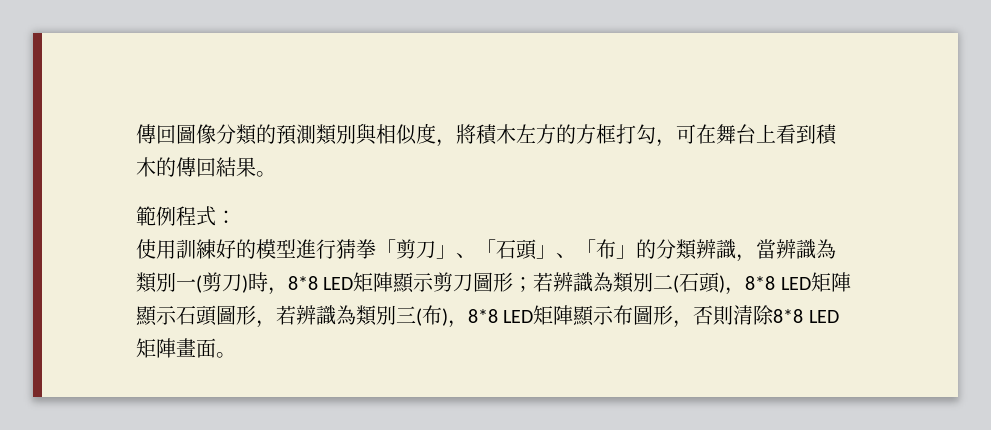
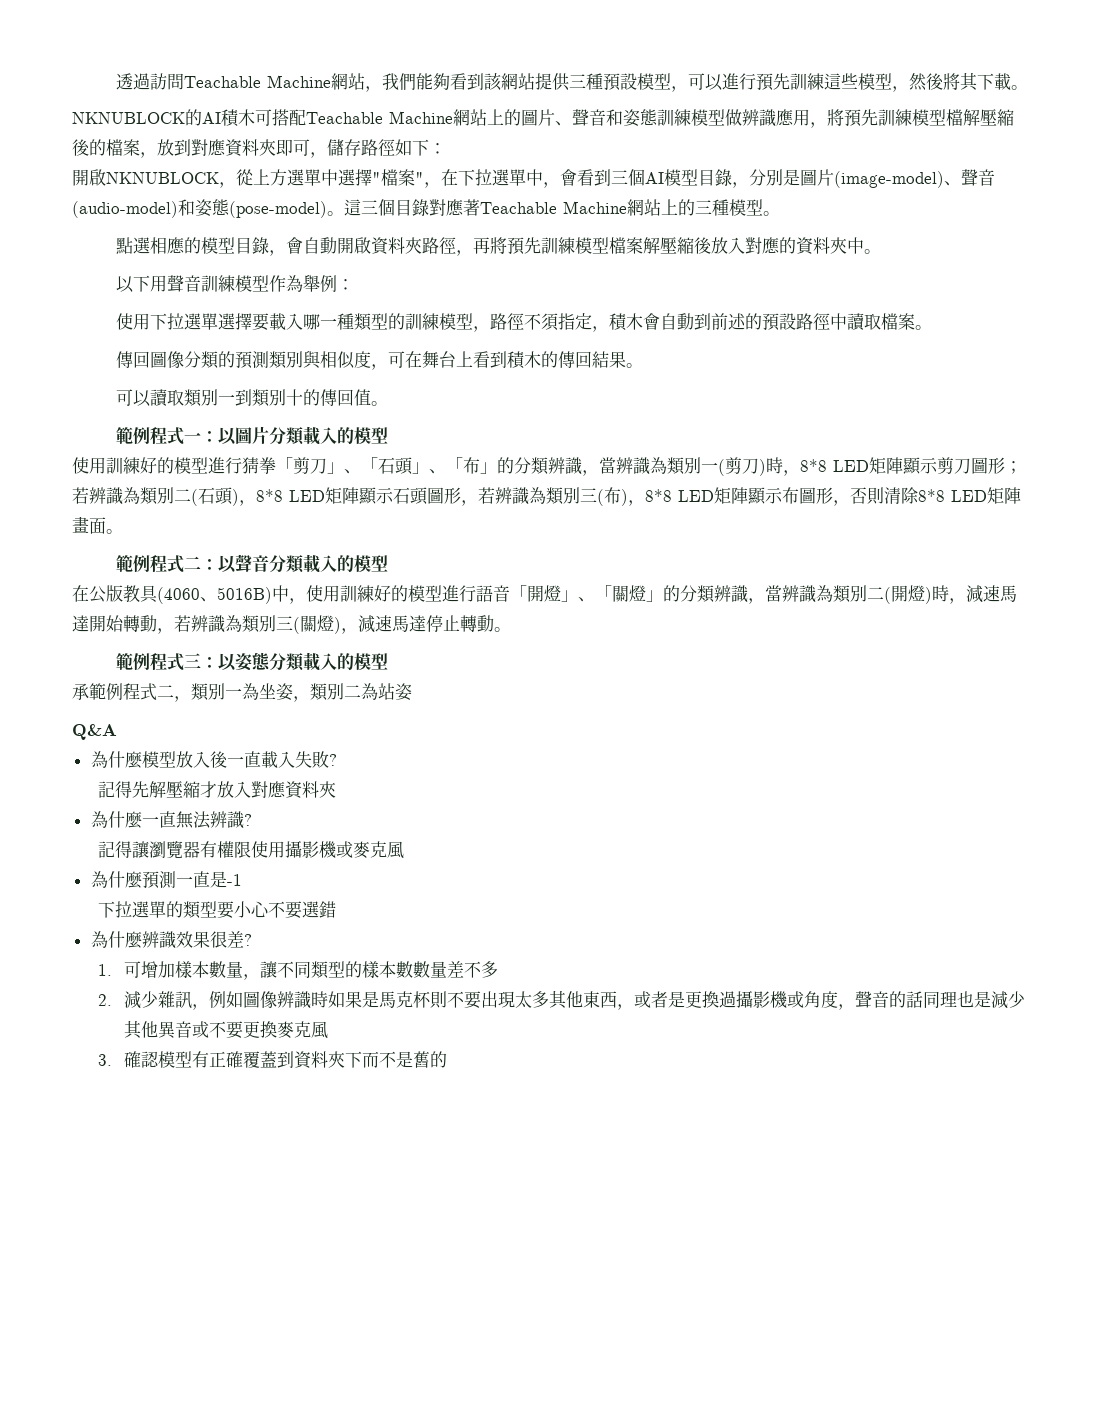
+ 透過訪問Teachable Machine網站，我們能夠看到該網站提供三種預設模型，可以進行預先訓練這些模型，然後將其下載。
+ NKNUBLOCK的AI積木可搭配Teachable Machine網站上的圖片、聲音和姿態訓練模型做辨識應用，將預先訓練模型檔解壓縮後的檔案，放到對應資料夾即可，儲存路徑如下：
+ 開啟NKNUBLOCK，從上方選單中選擇"檔案"，在下拉選單中，會看到三個AI模型目錄，分別是圖片(image-model)、聲音(audio-model)和姿態(pose-model)。這三個目錄對應著Teachable Machine網站上的三種模型。
+ 點選相應的模型目錄，會自動開啟資料夾路徑，再將預先訓練模型檔案解壓縮後放入對應的資料夾中。
+ 以下用聲音訓練模型作為舉例：
+ 使用下拉選單選擇要載入哪一種類型的訓練模型，路徑不須指定，積木會自動到前述的預設路徑中讀取檔案。
- 傳回圖像分類的預測類別與相似度，將積木左方的方框打勾，可在舞台上看到積木的傳回結果。
+ 傳回圖像分類的預測類別與相似度，可在舞台上看到積木的傳回結果。
- 範例程式：
+ 可以讀取類別一到類別十的傳回值。
+ 範例程式一：以圖片分類載入的模型
+ 範例程式二：以聲音分類載入的模型
+ 在公版教具(4060、5016B)中，使用訓練好的模型進行語音「開燈」、「關燈」的分類辨識，當辨識為類別二(開燈)時，減速馬達開始轉動，若辨識為類別三(關燈)，減速馬達停止轉動。
+ 範例程式三：以姿態分類載入的模型
+ 承範例程式二，類別一為坐姿，類別二為站姿
+ Q&A
+ 為什麼模型放入後一直載入失敗?
+ 記得先解壓縮才放入對應資料夾
+ 為什麼一直無法辨識?
+ 記得讓瀏覽器有權限使用攝影機或麥克風
+ 為什麼預測一直是-1
+ 下拉選單的類型要小心不要選錯
+ 為什麼辨識效果很差?
+ 1.可增加樣本數量，讓不同類型的樣本數數量差不多
+ 2.減少雜訊，例如圖像辨識時如果是馬克杯則不要出現太多其他東西，或者是更換過攝影機或角度，聲音的話同理也是減少其他異音或不要更換麥克風
+ 3.確認模型有正確覆蓋到資料夾下而不是舊的

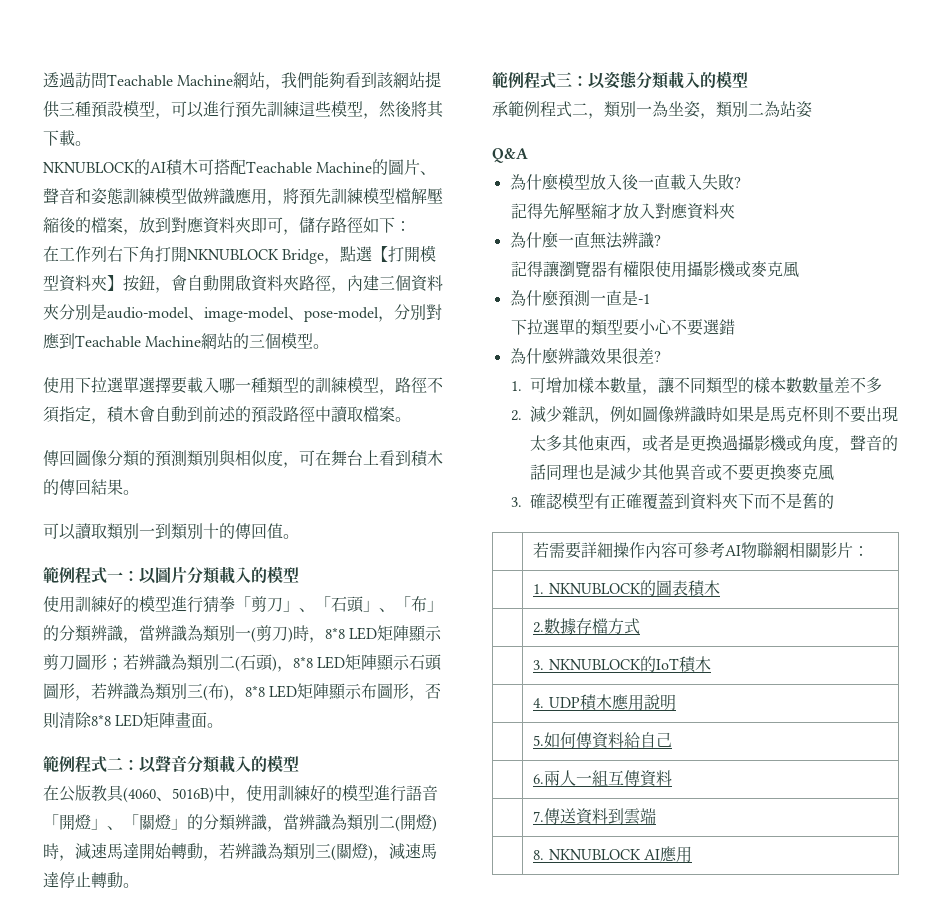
- NKNUBLOCK的AI積木可搭配Teachable Machine網站上的圖片、聲音和姿態訓練模型做辨識應用，將預先訓練模型檔解壓縮後的檔案，放到對應資料夾即可，儲存路徑如下：
+ NKNUBLOCK的AI積木可搭配Teachable Machine的圖片、聲音和姿態訓練模型做辨識應用，將預先訓練模型檔解壓縮後的檔案，放到對應資料夾即可，儲存路徑如下：
- 開啟NKNUBLOCK，從上方選單中選擇"檔案"，在下拉選單中，會看到三個AI模型目錄，分別是圖片(image-model)、聲音(audio-model)和姿態(pose-model)。這三個目錄對應著Teachable Machine網站上的三種模型。
- 點選相應的模型目錄，會自動開啟資料夾路徑，再將預先訓練模型檔案解壓縮後放入對應的資料夾中。
- 以下用聲音訓練模型作為舉例：
+ 在工作列右下角打開NKNUBLOCK Bridge，點選【打開模型資料夾】按鈕，會自動開啟資料夾路徑，內建三個資料夾分別是audio-model、image-model、pose-model，分別對應到Teachable Machine網站的三個模型。
+ | 若需要詳細操作內容可參考AI物聯網相關影片：
+ | 1. NKNUBLOCK的圖表積木
+ | 2.數據存檔方式
+ | 3. NKNUBLOCK的IoT積木
+ | 4. UDP積木應用說明
+ | 5.如何傳資料給自己
+ | 6.兩人一組互傳資料
+ | 7.傳送資料到雲端
+ | 8. NKNUBLOCK AI應用

